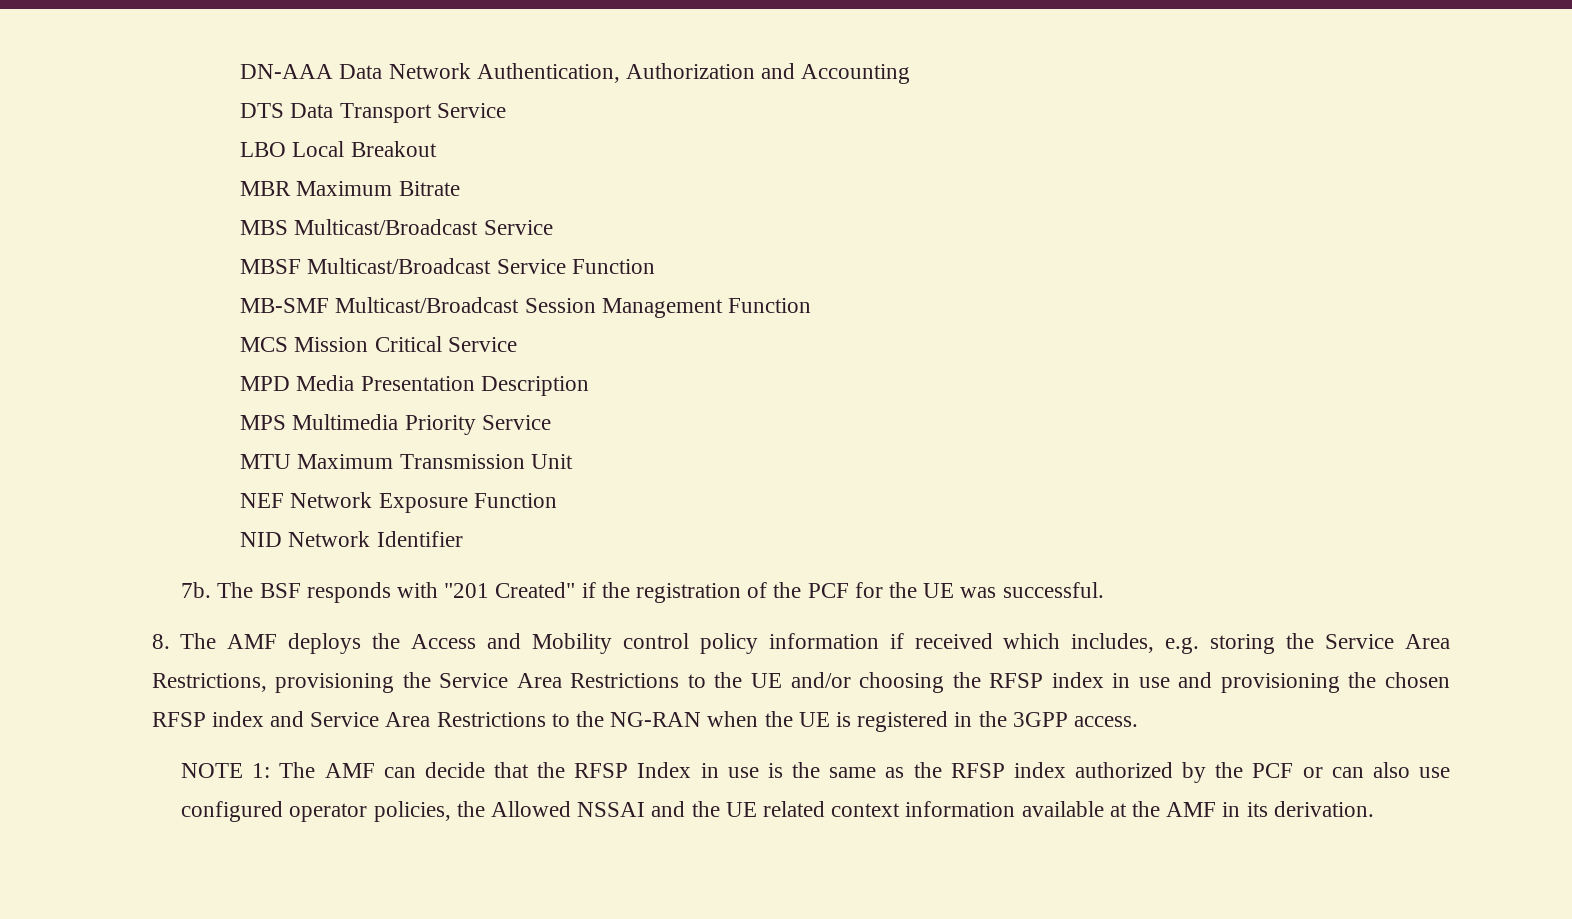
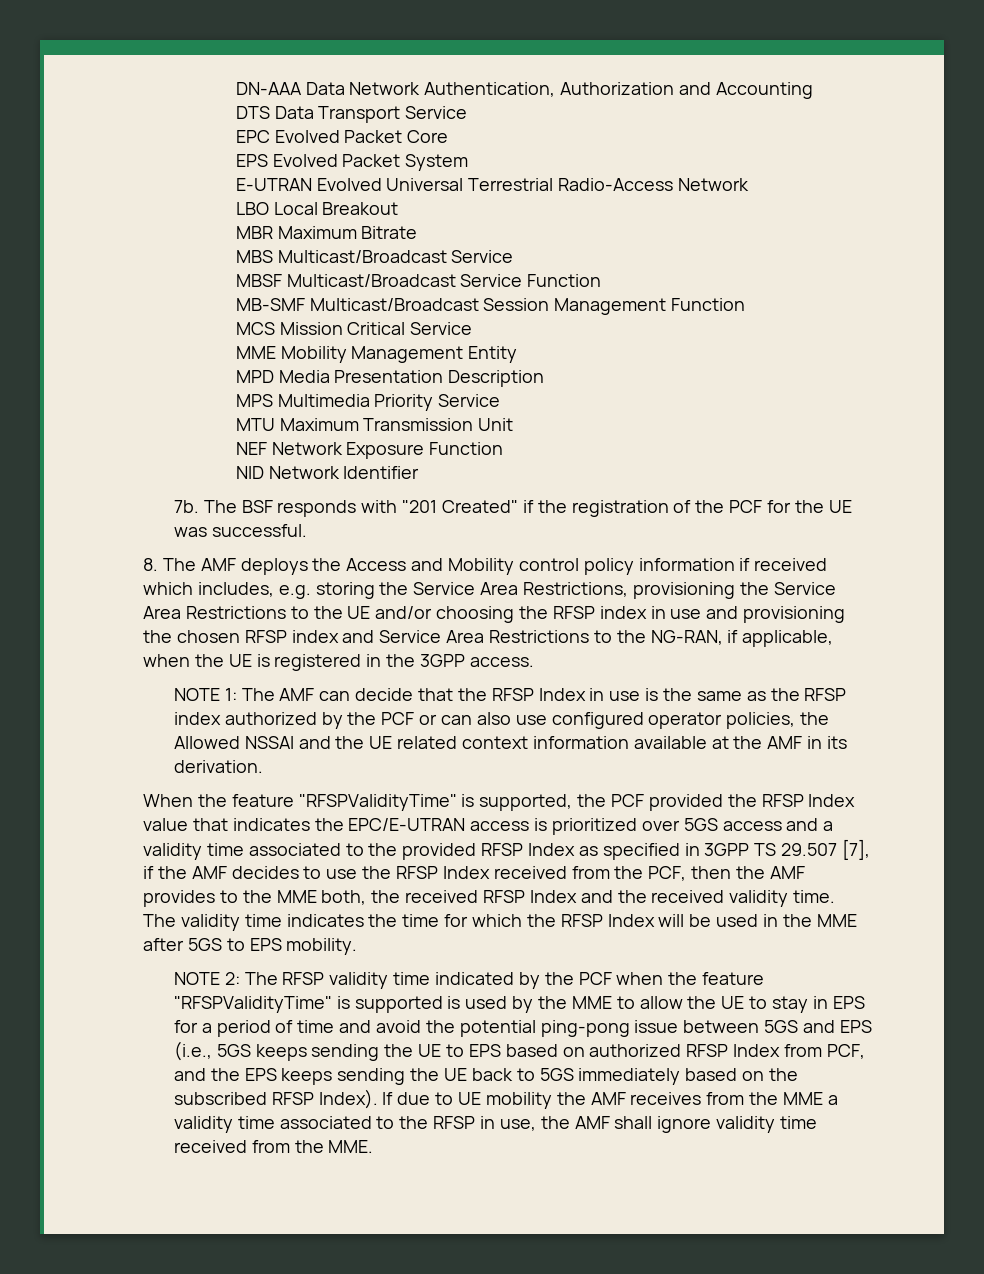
+ EPC Evolved Packet Core
+ EPS Evolved Packet System
+ E-UTRAN Evolved Universal Terrestrial Radio-Access Network
+ MME Mobility Management Entity
- 8. The AMF deploys the Access and Mobility control policy information if received which includes, e.g. storing the Service Area Restrictions, provisioning the Service Area Restrictions to the UE and/or choosing the RFSP index in use and provisioning the chosen RFSP index and Service Area Restrictions to the NG-RAN when the UE is registered in the 3GPP access.
+ 8. The AMF deploys the Access and Mobility control policy information if received which includes, e.g. storing the Service Area Restrictions, provisioning the Service Area Restrictions to the UE and/or choosing the RFSP index in use and provisioning the chosen RFSP index and Service Area Restrictions to the NG-RAN, if applicable, when the UE is registered in the 3GPP access.
+ When the feature "RFSPValidityTime" is supported, the PCF provided the RFSP Index value that indicates the EPC/E-UTRAN access is prioritized over 5GS access and a validity time associated to the provided RFSP Index as specified in 3GPP TS 29.507 [7], if the AMF decides to use the RFSP Index received from the PCF, then the AMF provides to the MME both, the received RFSP Index and the received validity time. The validity time indicates the time for which the RFSP Index will be used in the MME after 5GS to EPS mobility.
+ NOTE 2: The RFSP validity time indicated by the PCF when the feature "RFSPValidityTime" is supported is used by the MME to allow the UE to stay in EPS for a period of time and avoid the potential ping-pong issue between 5GS and EPS (i.e., 5GS keeps sending the UE to EPS based on authorized RFSP Index from PCF, and the EPS keeps sending the UE back to 5GS immediately based on the subscribed RFSP Index). If due to UE mobility the AMF receives from the MME a validity time associated to the RFSP in use, the AMF shall ignore validity time received from the MME.

